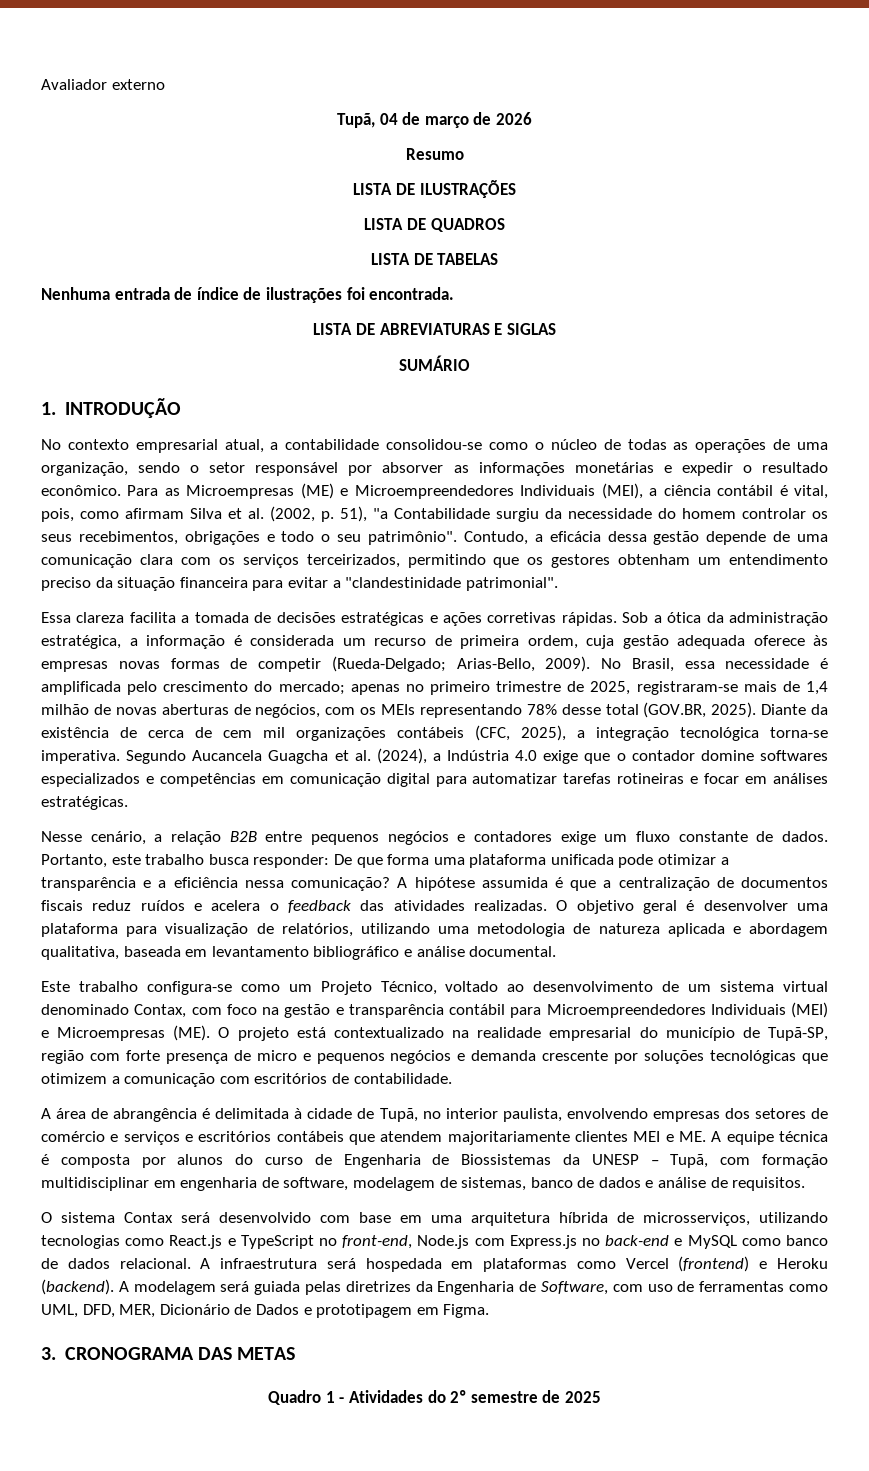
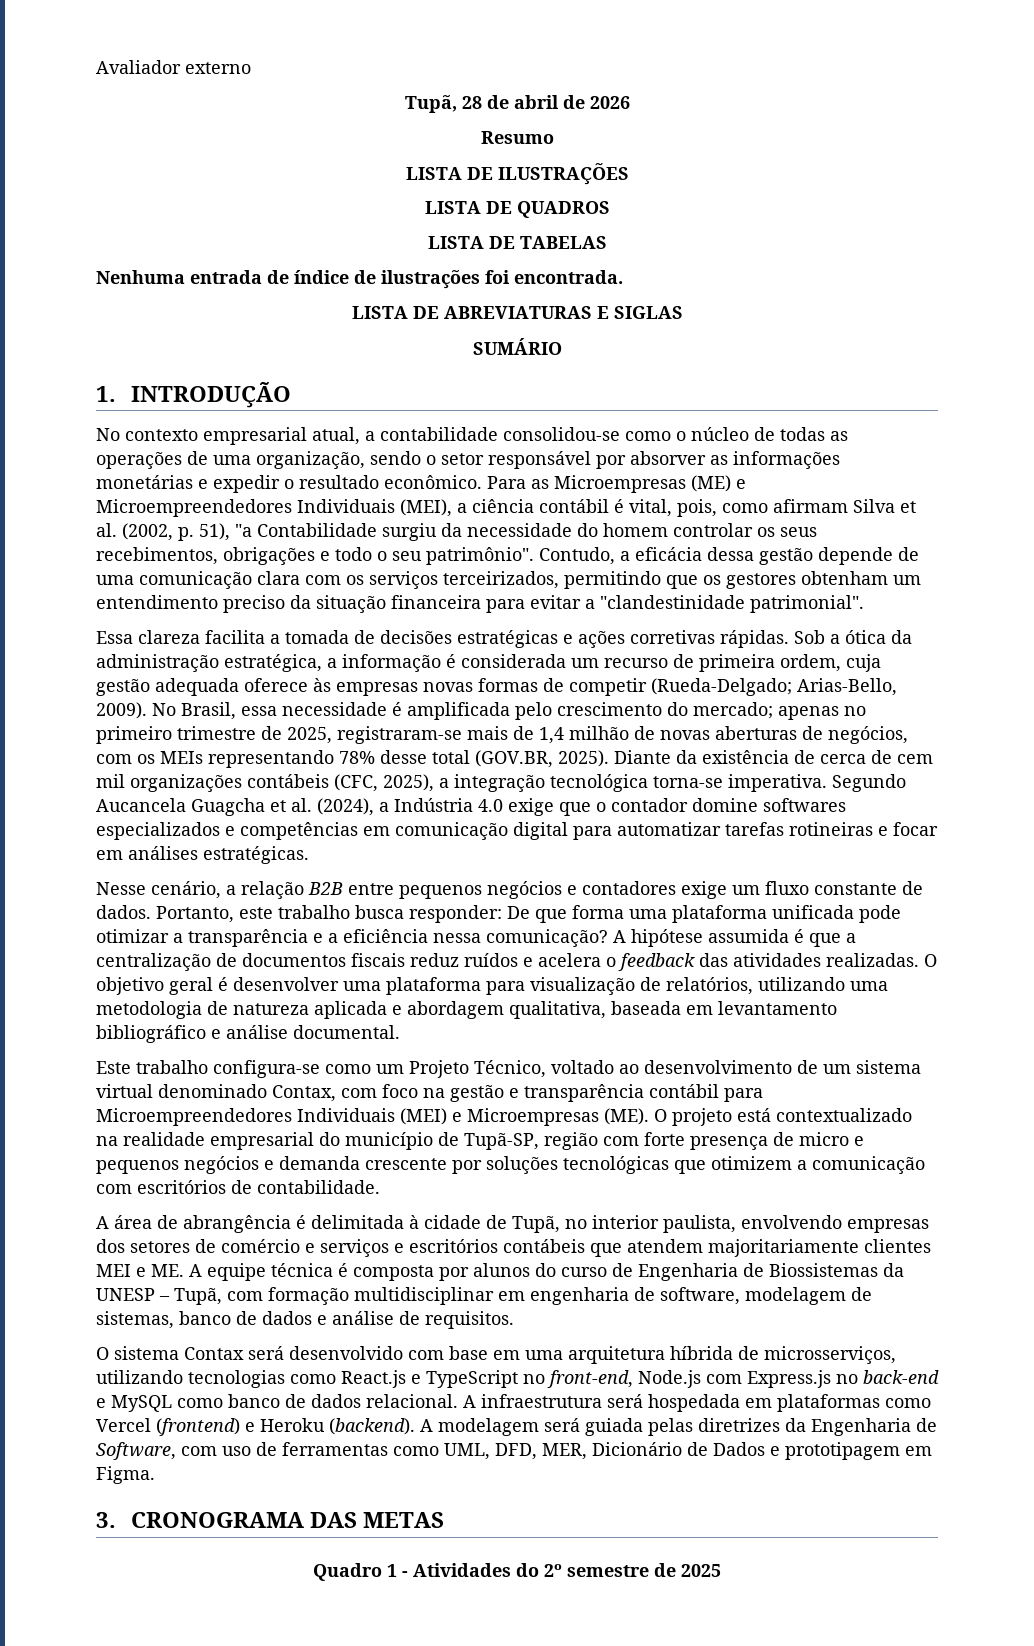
- Tupã, 04 de março de 2026
+ Tupã, 28 de abril de 2026

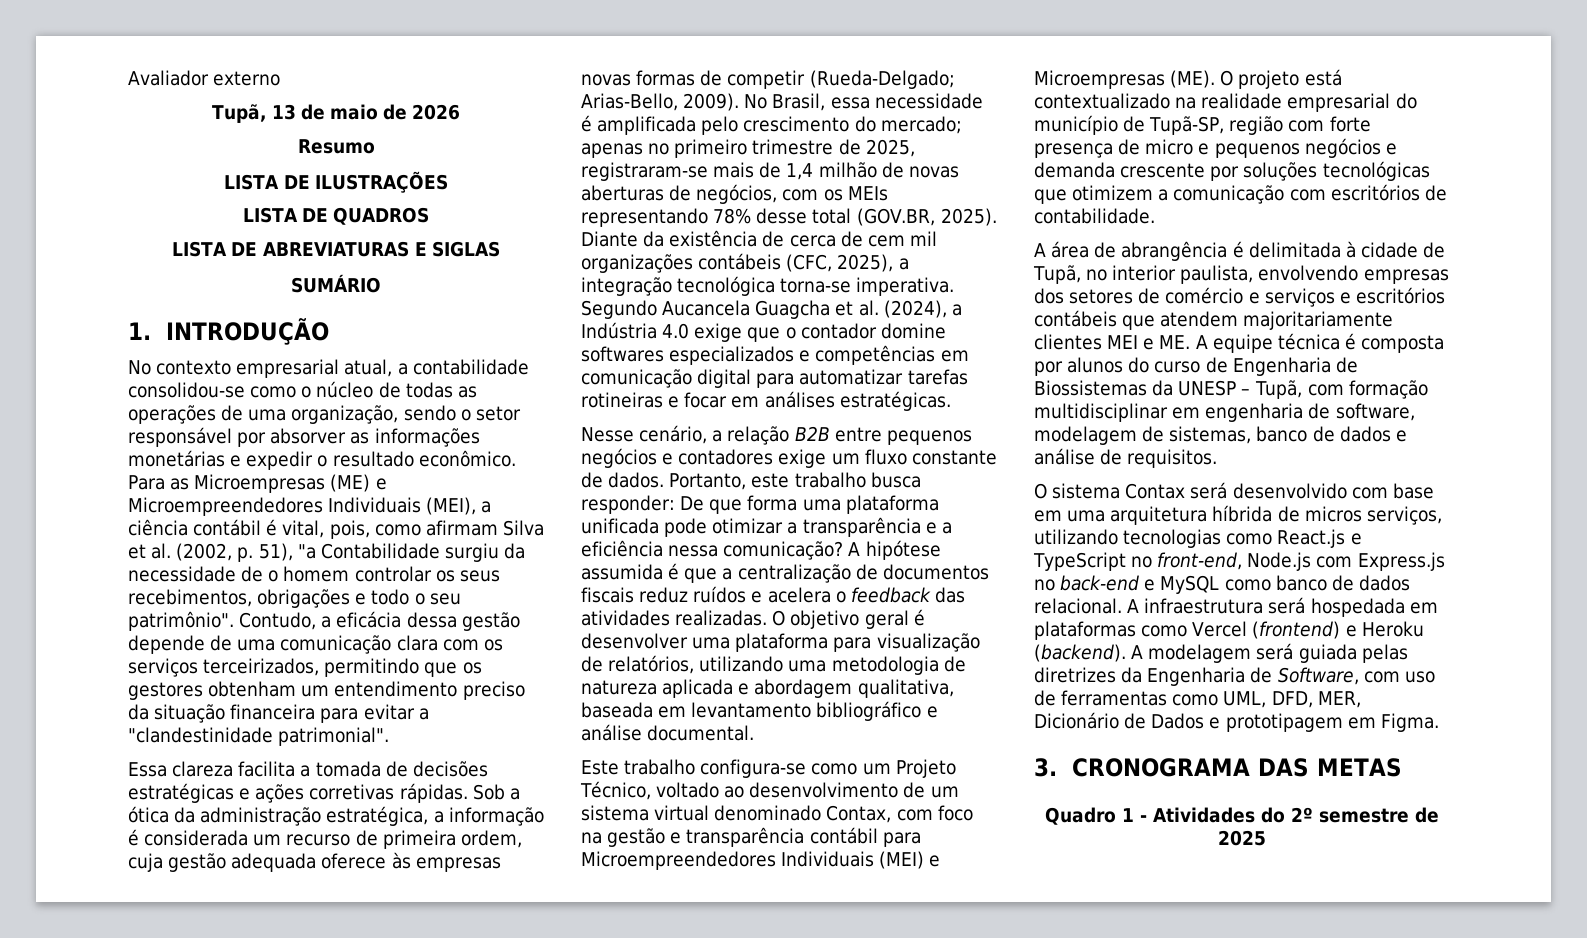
- Tupã, 28 de abril de 2026
+ Tupã, 13 de maio de 2026
- LISTA DE TABELAS
- Nenhuma entrada de índice de ilustrações foi encontrada.
- Para as Microempresas (ME) e Microempreendedores Individuais (MEI), a ciência contábil é vital, pois, como afirmam Silva et al. (2002, p. 51), "a Contabilidade surgiu da necessidade do homem controlar os seus recebimentos, obrigações e todo o seu patrimônio".
+ Para as Microempresas (ME) e Microempreendedores Individuais (MEI), a ciência contábil é vital, pois, como afirmam Silva et al. (2002, p. 51), "a Contabilidade surgiu da necessidade de o homem controlar os seus recebimentos, obrigações e todo o seu patrimônio".
- O sistema Contax será desenvolvido com base em uma arquitetura híbrida de microsserviços, utilizando tecnologias como React.js e TypeScript no front-end, Node.js com Express.js no back-end e MySQL como banco de dados relacional.
+ O sistema Contax será desenvolvido com base em uma arquitetura híbrida de micros serviços, utilizando tecnologias como React.js e TypeScript no front-end, Node.js com Express.js no back-end e MySQL como banco de dados relacional.

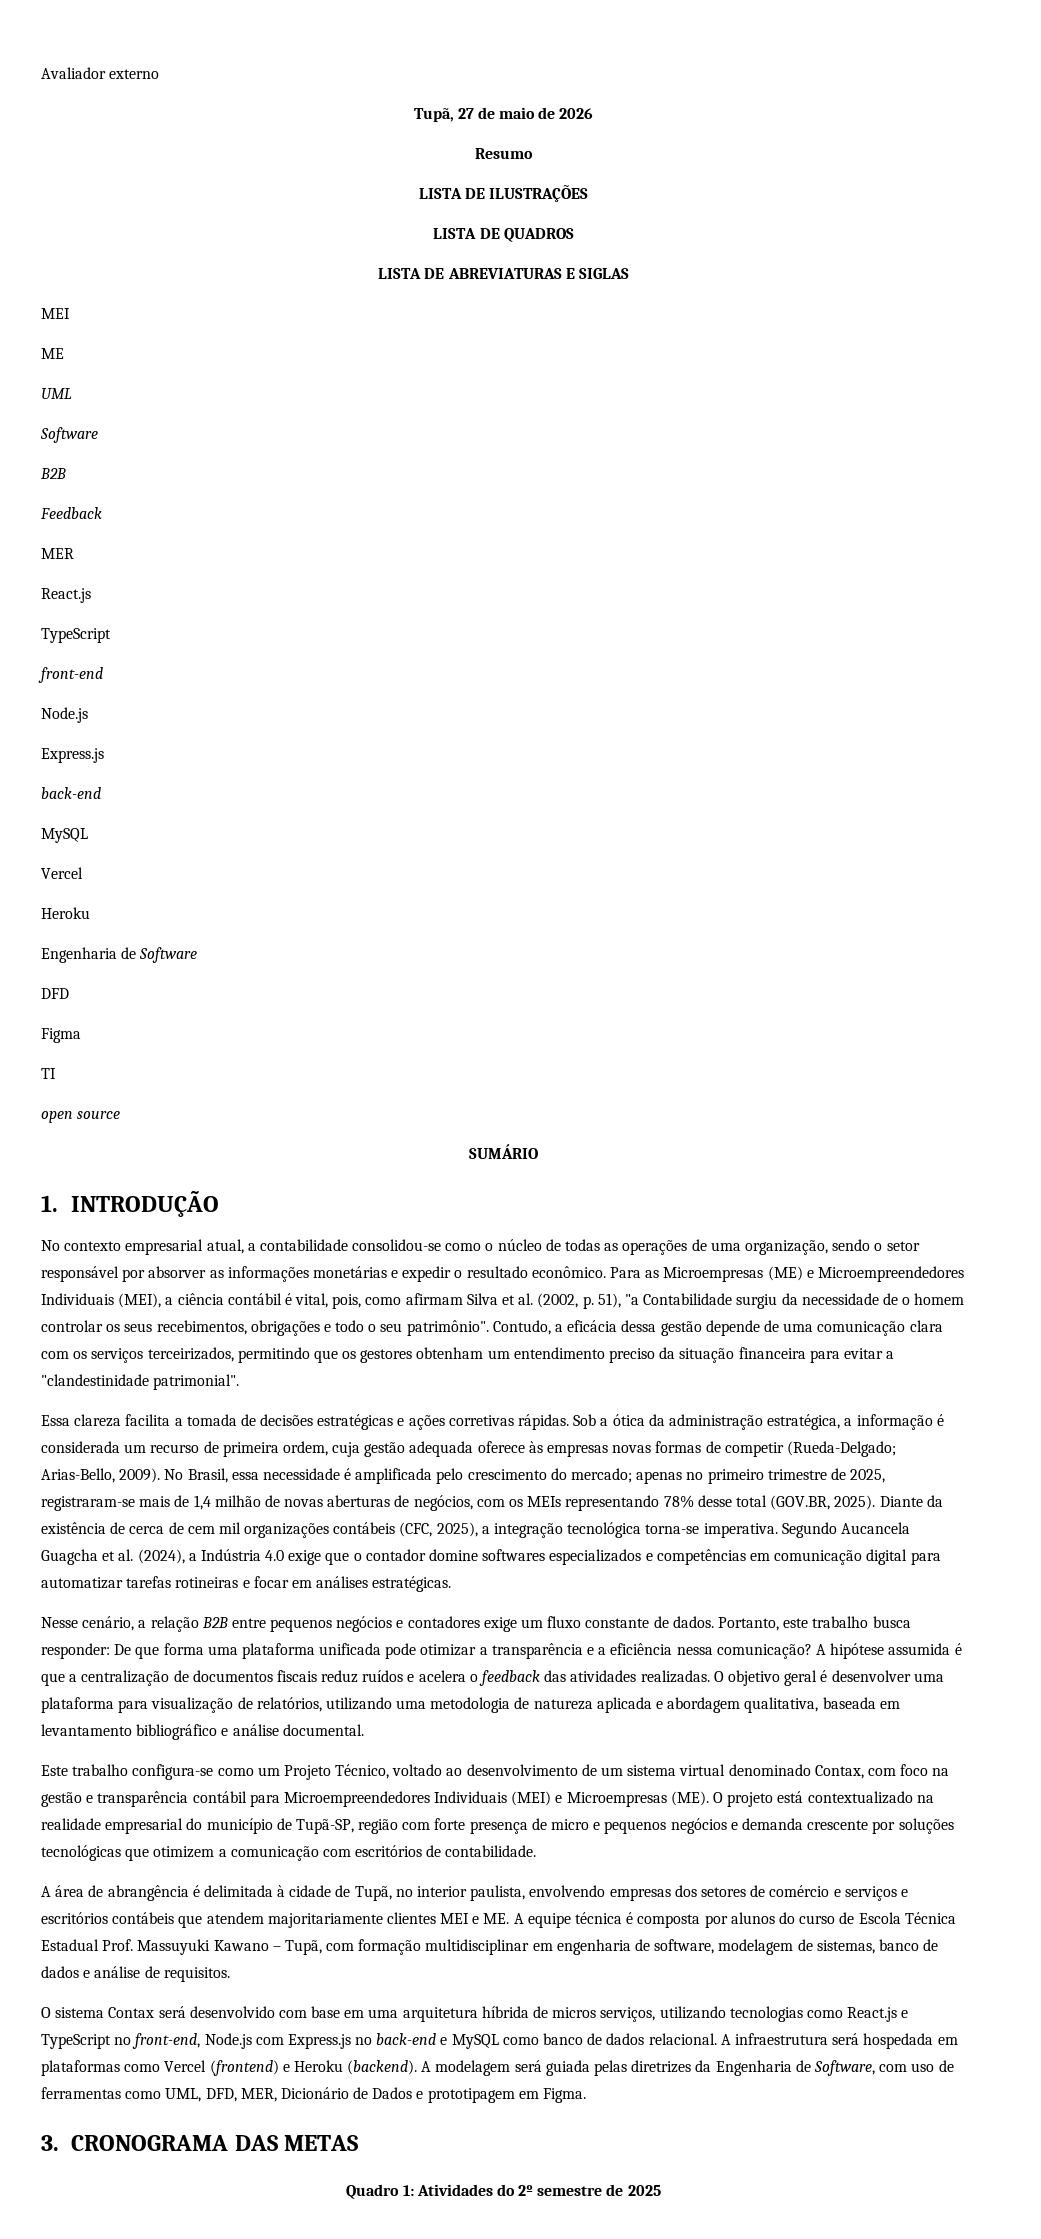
- Tupã, 13 de maio de 2026
+ Tupã, 27 de maio de 2026
  LISTA DE ABREVIATURAS E SIGLAS
+ MEI
+ ME
+ UML
+ Software
+ B2B
+ Feedback
+ MER
+ React.js
+ TypeScript
+ front-end
+ Node.js
+ Express.js
+ back-end
+ MySQL
+ Vercel
+ Heroku
+ Engenharia de Software
+ DFD
+ Figma
+ TI
+ open source
- A área de abrangência é delimitada à cidade de Tupã, no interior paulista, envolvendo empresas dos setores de comércio e serviços e escritórios contábeis que atendem majoritariamente clientes MEI e ME. A equipe técnica é composta por alunos do curso de Engenharia de Biossistemas da UNESP – Tupã, com formação multidisciplinar em engenharia de software, modelagem de sistemas, banco de dados e análise de requisitos.
+ A área de abrangência é delimitada à cidade de Tupã, no interior paulista, envolvendo empresas dos setores de comércio e serviços e escritórios contábeis que atendem majoritariamente clientes MEI e ME. A equipe técnica é composta por alunos do curso de Escola Técnica Estadual Prof. Massuyuki Kawano – Tupã, com formação multidisciplinar em engenharia de software, modelagem de sistemas, banco de dados e análise de requisitos.
- Quadro 1 - Atividades do 2º semestre de 2025
+ Quadro 1: Atividades do 2º semestre de 2025

